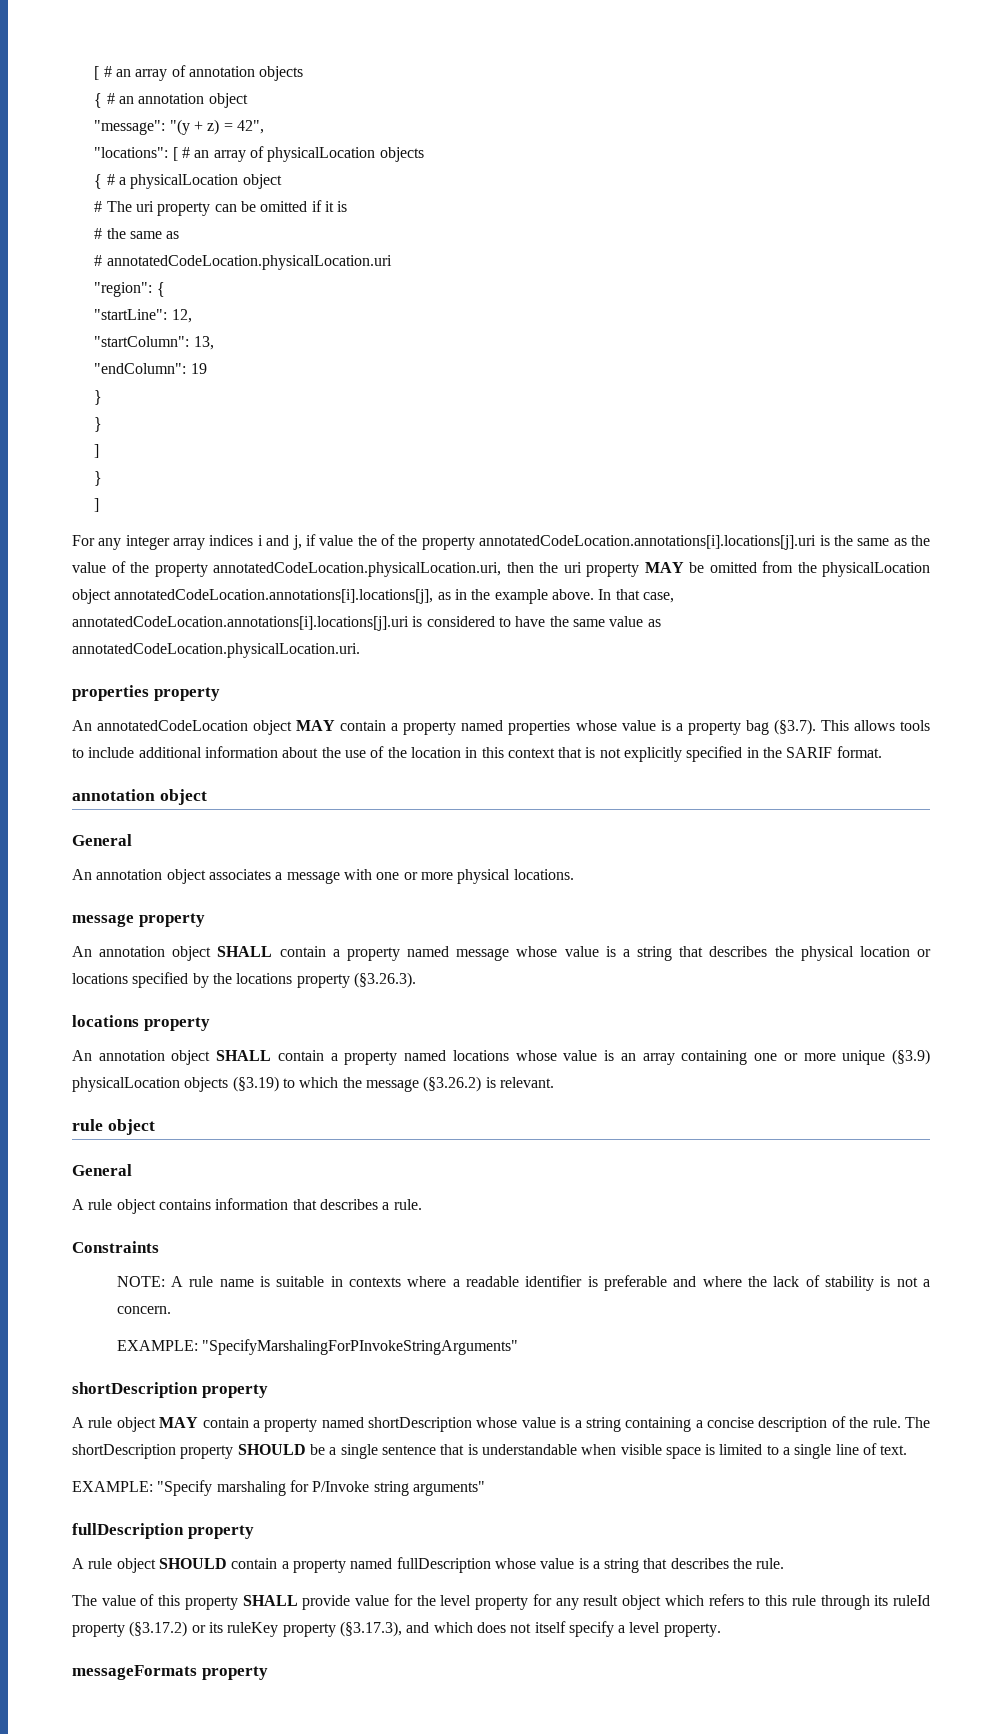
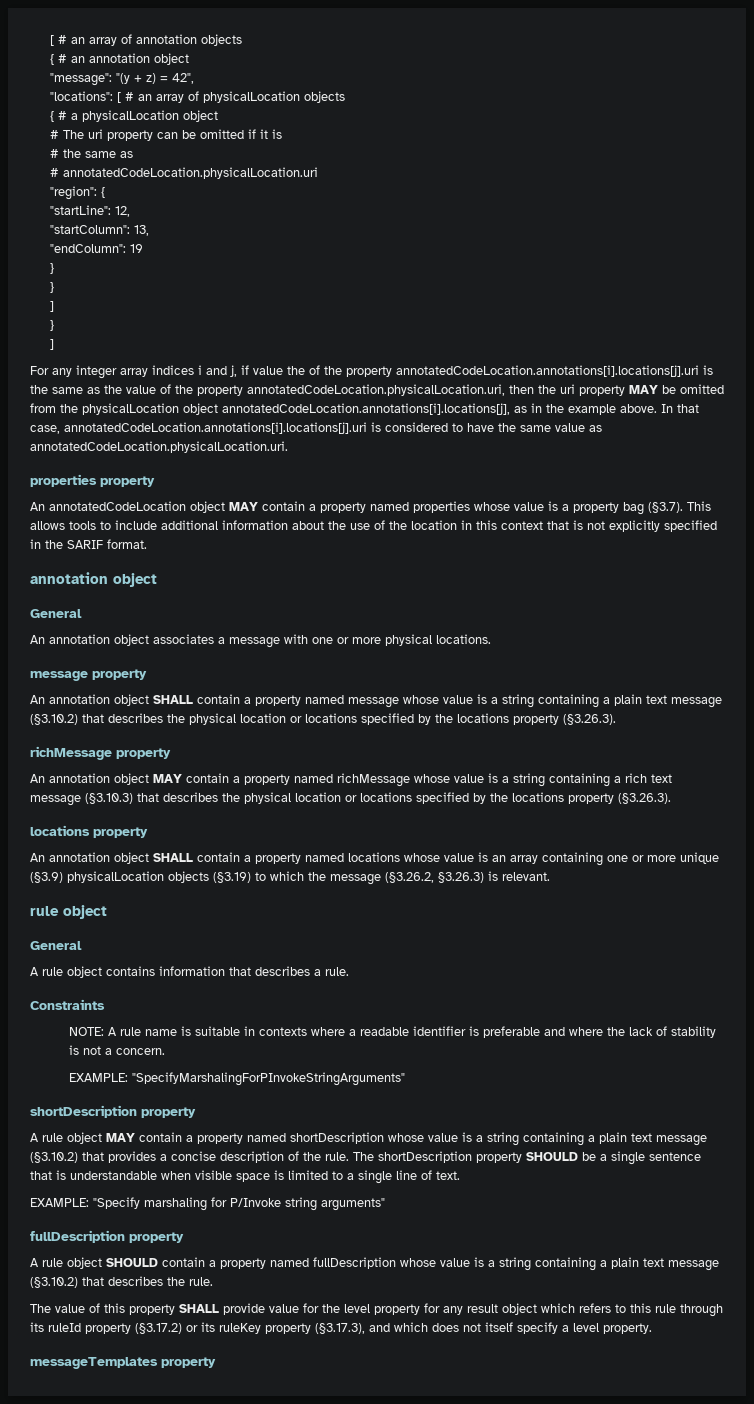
- An annotation object SHALL contain a property named message whose value is a string that describes the physical location or locations specified by the locations property (§3.26.3).
+ An annotation object SHALL contain a property named message whose value is a string containing a plain text message (§3.10.2) that describes the physical location or locations specified by the locations property (§3.26.3).
+ richMessage property
+ An annotation object MAY contain a property named richMessage whose value is a string containing a rich text message (§3.10.3) that describes the physical location or locations specified by the locations property (§3.26.3).
- An annotation object SHALL contain a property named locations whose value is an array containing one or more unique (§3.9) physicalLocation objects (§3.19) to which the message (§3.26.2) is relevant.
+ An annotation object SHALL contain a property named locations whose value is an array containing one or more unique (§3.9) physicalLocation objects (§3.19) to which the message (§3.26.2, §3.26.3) is relevant.
- A rule object MAY contain a property named shortDescription whose value is a string containing a concise description of the rule.
+ A rule object MAY contain a property named shortDescription whose value is a string containing a plain text message (§3.10.2) that provides a concise description of the rule.
- A rule object SHOULD contain a property named fullDescription whose value is a string that describes the rule.
+ A rule object SHOULD contain a property named fullDescription whose value is a string containing a plain text message (§3.10.2) that describes the rule.
- messageFormats property
+ messageTemplates property

